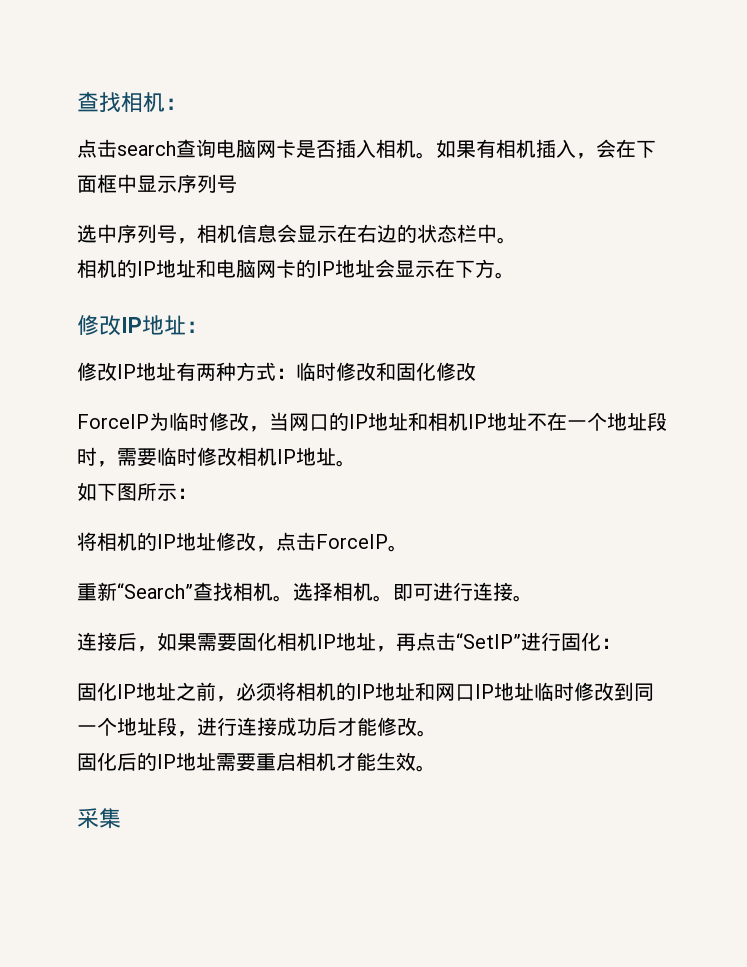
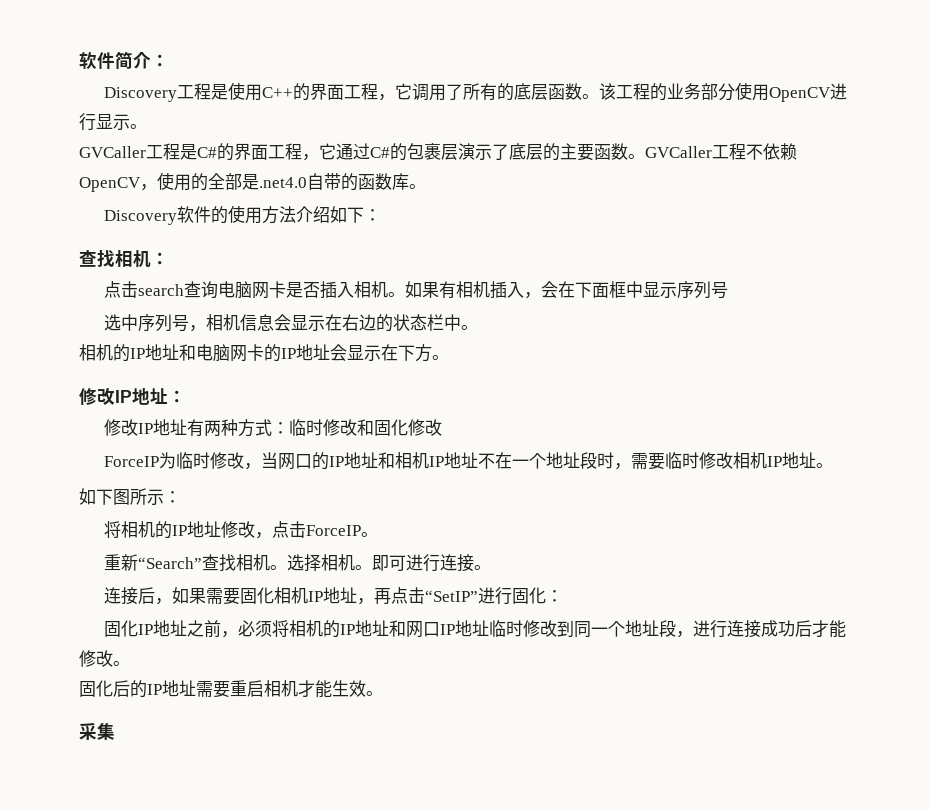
+ 软件简介：
+ Discovery工程是使用C++的界面工程，它调用了所有的底层函数。该工程的业务部分使用OpenCV进行显示。
+ GVCaller工程是C#的界面工程，它通过C#的包裹层演示了底层的主要函数。GVCaller工程不依赖OpenCV，使用的全部是.net4.0自带的函数库。
+ Discovery软件的使用方法介绍如下：

